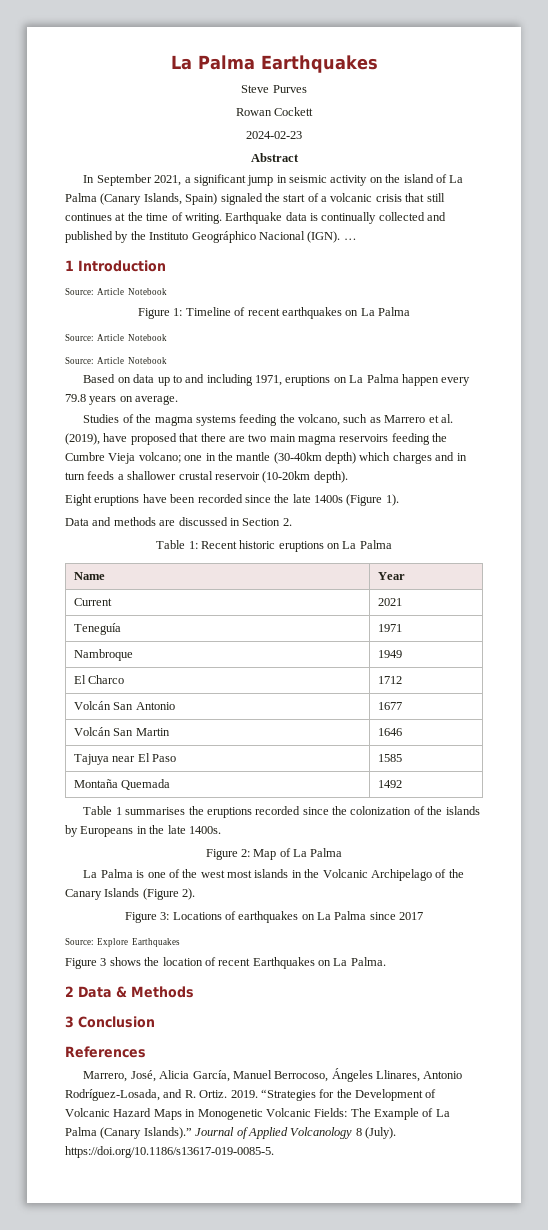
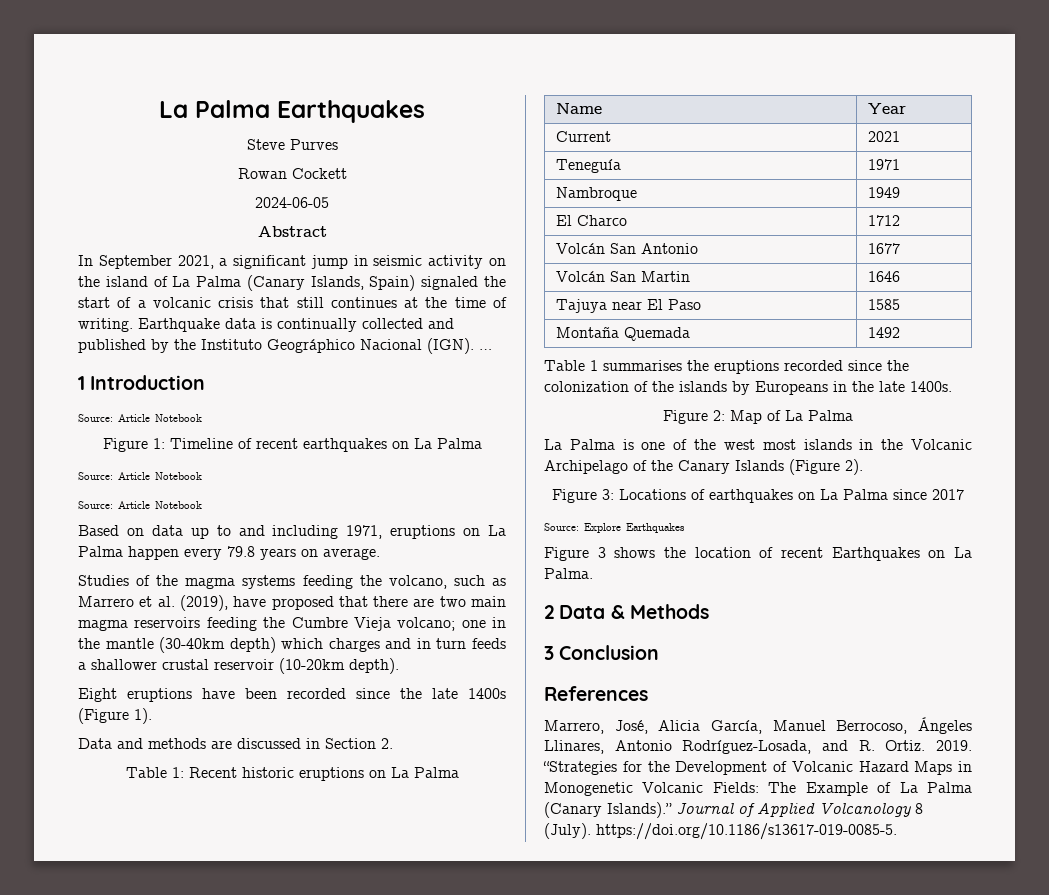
- 2024-02-23
+ 2024-06-05

